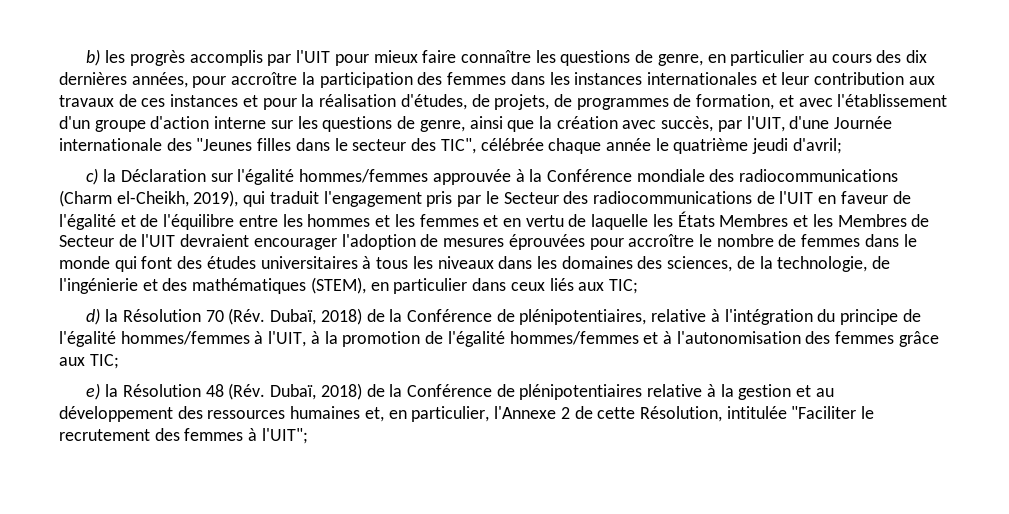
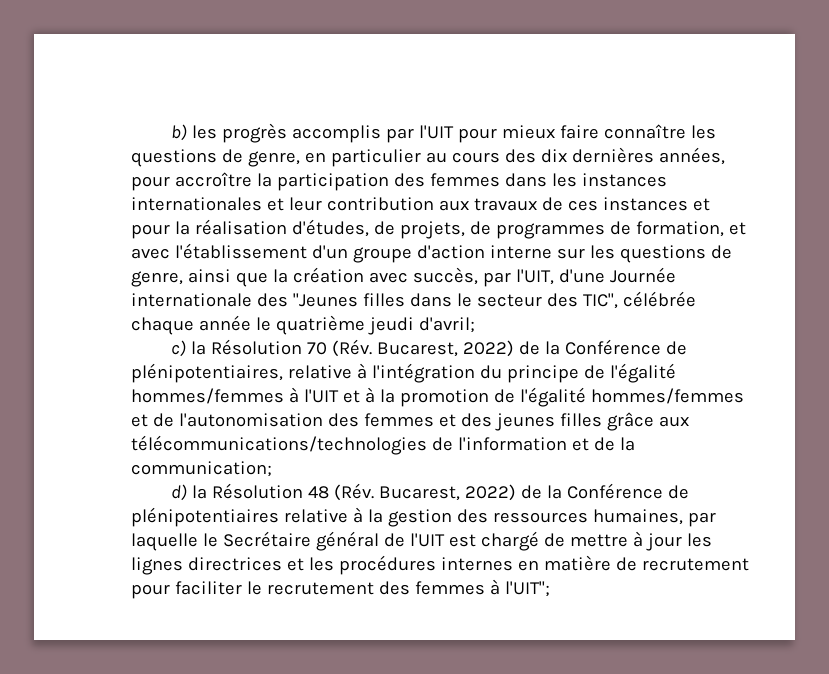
- c) la Déclaration sur l'égalité hommes/femmes approuvée à la Conférence mondiale des radiocommunications (Charm el-Cheikh, 2019), qui traduit l'engagement pris par le Secteur des radiocommunications de l'UIT en faveur de l'égalité et de l'équilibre entre les hommes et les femmes et en vertu de laquelle les États Membres et les Membres de Secteur de l'UIT devraient encourager l'adoption de mesures éprouvées pour accroître le nombre de femmes dans le monde qui font des études universitaires à tous les niveaux dans les domaines des sciences, de la technologie, de l'ingénierie et des mathématiques (STEM), en particulier dans ceux liés aux TIC;
- d) la Résolution 70 (Rév. Dubaï, 2018) de la Conférence de plénipotentiaires, relative à l'intégration du principe de l'égalité hommes/femmes à l'UIT, à la promotion de l'égalité hommes/femmes et à l'autonomisation des femmes grâce aux TIC;
- e) la Résolution 48 (Rév. Dubaï, 2018) de la Conférence de plénipotentiaires relative à la gestion et au développement des ressources humaines et, en particulier, l'Annexe 2 de cette Résolution, intitulée "Faciliter le recrutement des femmes à l'UIT";
+ c) la Résolution 70 (Rév. Bucarest, 2022) de la Conférence de plénipotentiaires, relative à l'intégration du principe de l'égalité hommes/femmes à l'UIT et à la promotion de l'égalité hommes/femmes et de l'autonomisation des femmes et des jeunes filles grâce aux télécommunications/technologies de l'information et de la communication;
+ d) la Résolution 48 (Rév. Bucarest, 2022) de la Conférence de plénipotentiaires relative à la gestion des ressources humaines, par laquelle le Secrétaire général de l'UIT est chargé de mettre à jour les lignes directrices et les procédures internes en matière de recrutement pour faciliter le recrutement des femmes à l'UIT";

